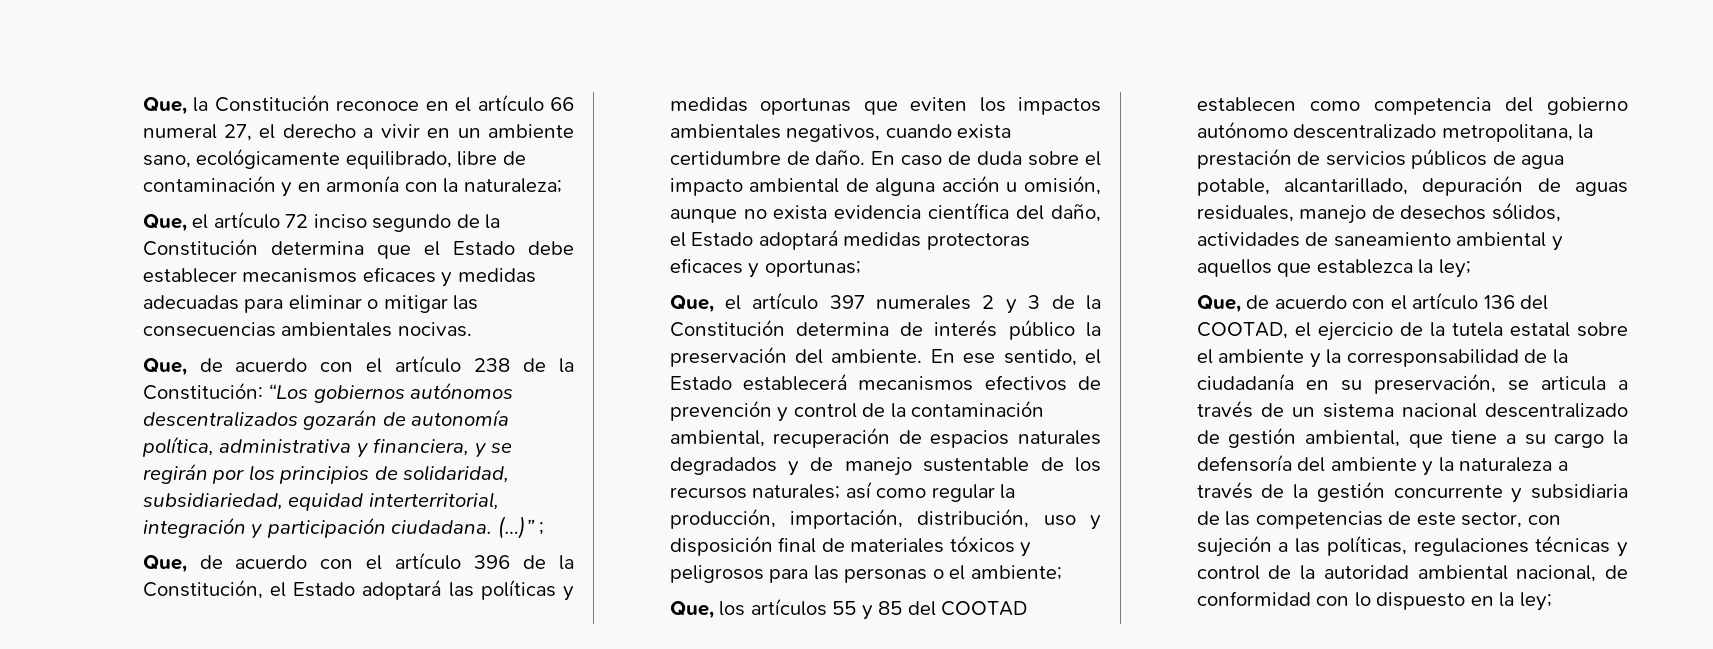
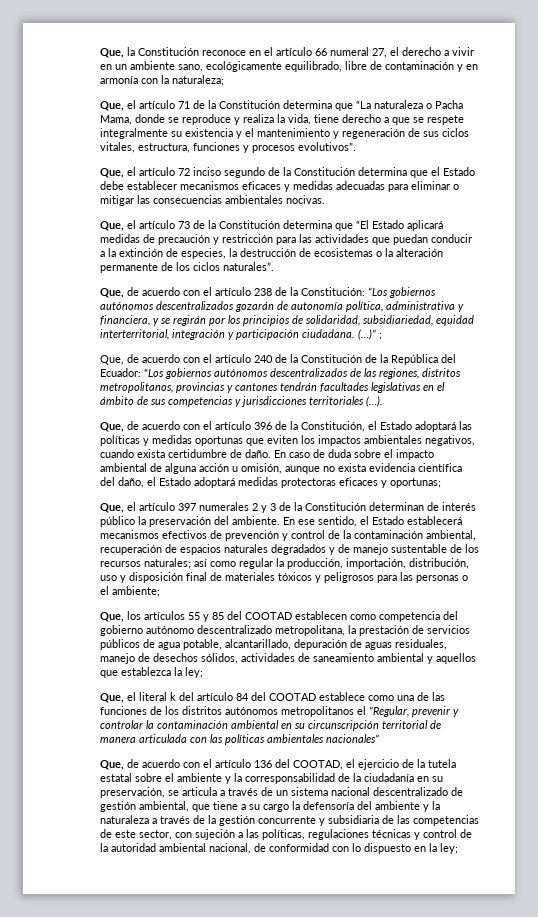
+ Que, el artículo 71 de la Constitución determina que “La naturaleza o Pacha Mama, donde se reproduce y realiza la vida, tiene derecho a que se respete integralmente su existencia y el mantenimiento y regeneración de sus ciclos vitales, estructura, funciones y procesos evolutivos”.
+ Que, el artículo 73 de la Constitución determina que “El Estado aplicará medidas de precaución y restricción para las actividades que puedan conducir a la extinción de especies, la destrucción de ecosistemas o la alteración permanente de los ciclos naturales”.
+ Que, de acuerdo con el artículo 240 de la Constitución de la República del Ecuador: “Los gobiernos autónomos descentralizados de las regiones, distritos metropolitanos, provincias y cantones tendrán facultades legislativas en el ámbito de sus competencias y jurisdicciones territoriales (…).
- Que, el artículo 397 numerales 2 y 3 de la Constitución determina de interés público la preservación del ambiente.
+ Que, el artículo 397 numerales 2 y 3 de la Constitución determinan de interés público la preservación del ambiente.
+ Que, el literal k del artículo 84 del COOTAD establece como una de las funciones de los distritos autónomos metropolitanos el “Regular, prevenir y controlar la contaminación ambiental en su circunscripción territorial de manera articulada con las políticas ambientales nacionales”

